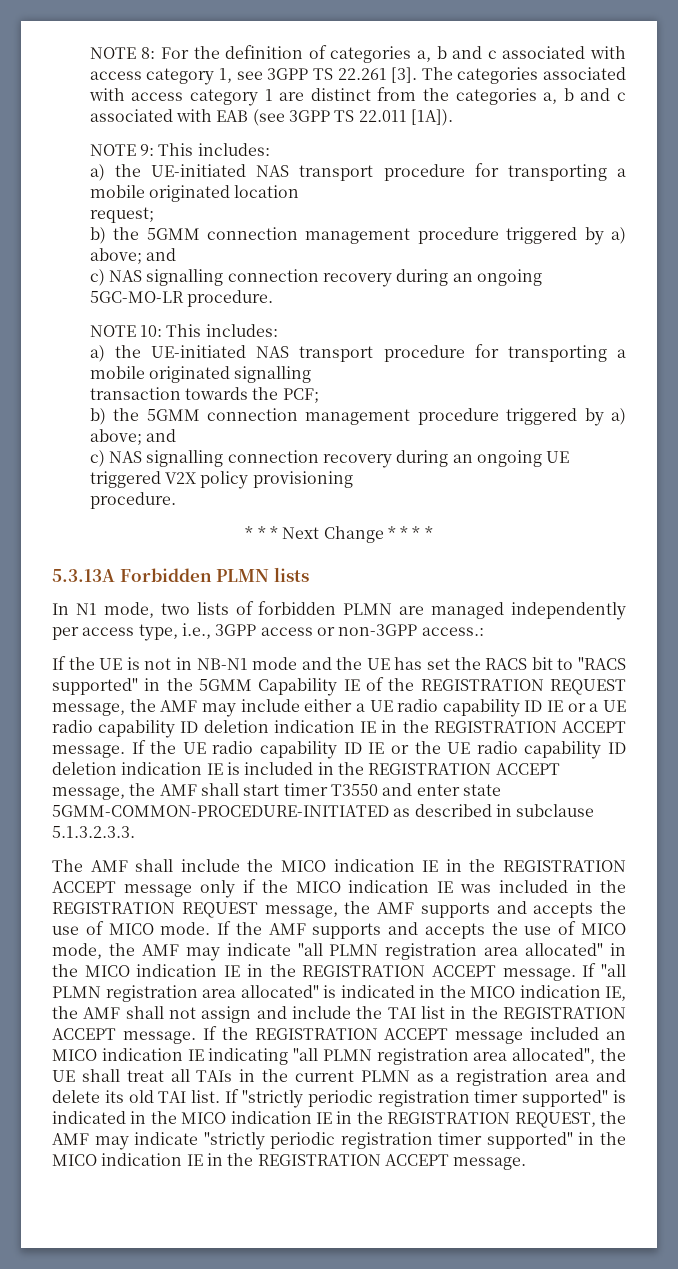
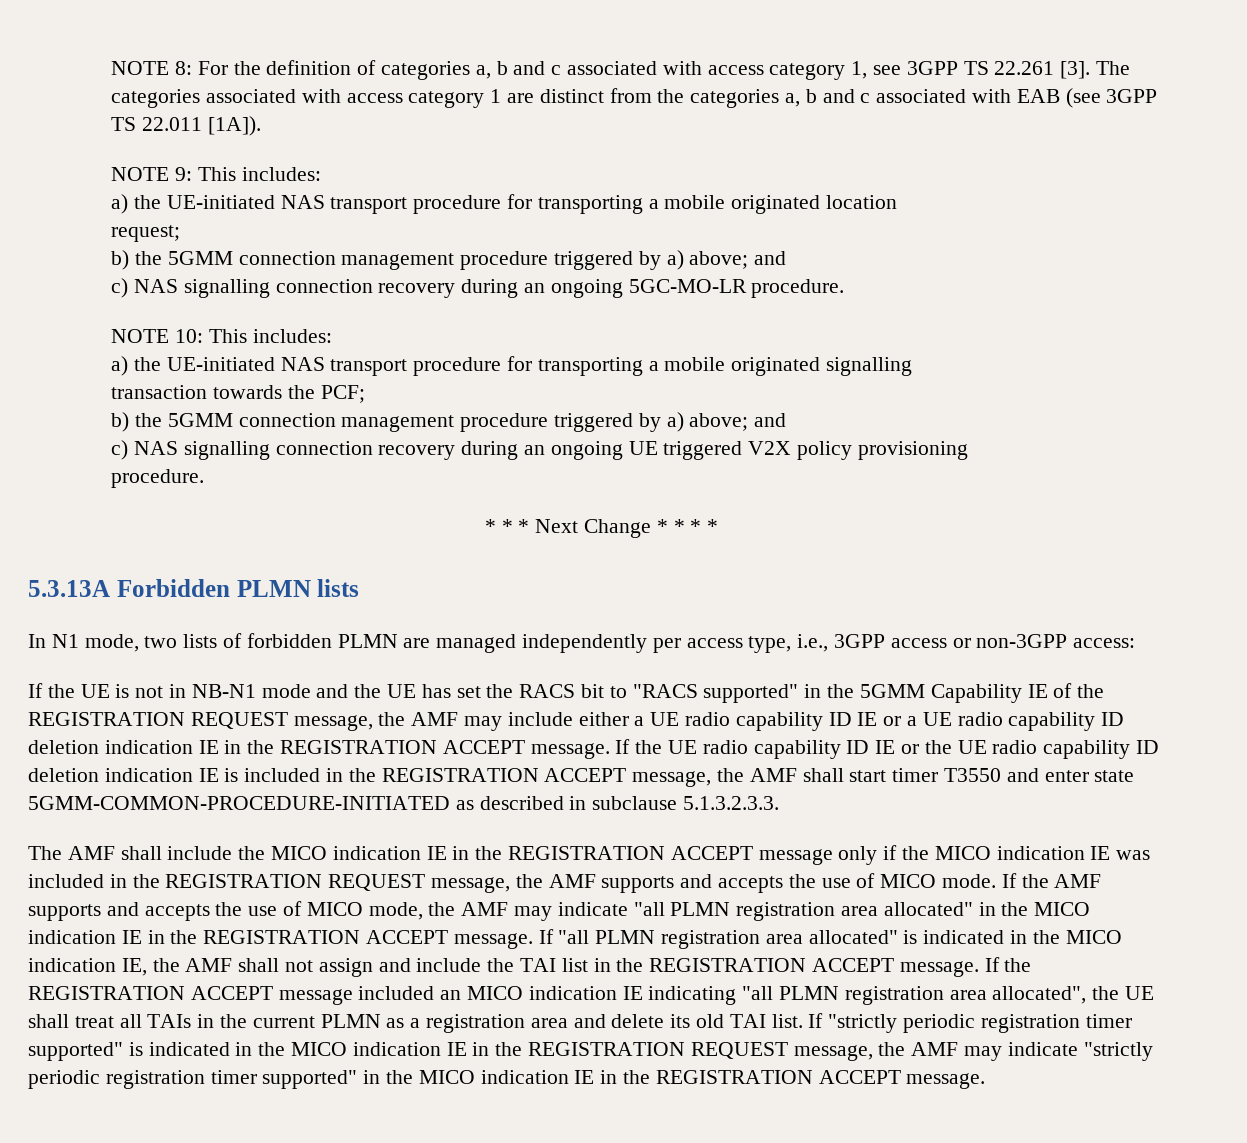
- In N1 mode, two lists of forbidden PLMN are managed independently per access type, i.e., 3GPP access or non-3GPP access.:
+ In N1 mode, two lists of forbidden PLMN are managed independently per access type, i.e., 3GPP access or non-3GPP access:
- If "strictly periodic registration timer supported" is indicated in the MICO indication IE in the REGISTRATION REQUEST, the AMF may indicate "strictly periodic registration timer supported" in the MICO indication IE in the REGISTRATION ACCEPT message.
+ If "strictly periodic registration timer supported" is indicated in the MICO indication IE in the REGISTRATION REQUEST message, the AMF may indicate "strictly periodic registration timer supported" in the MICO indication IE in the REGISTRATION ACCEPT message.

